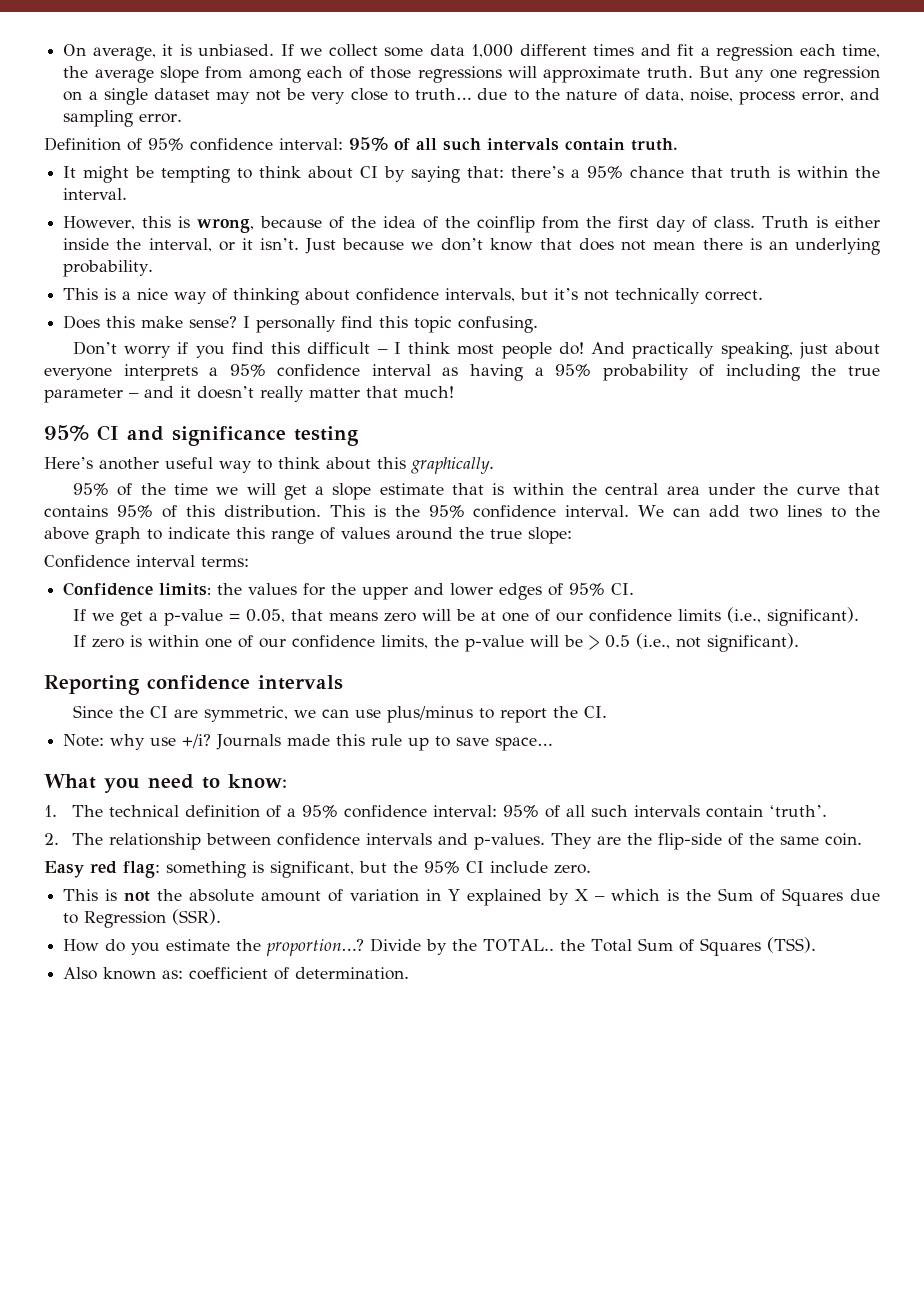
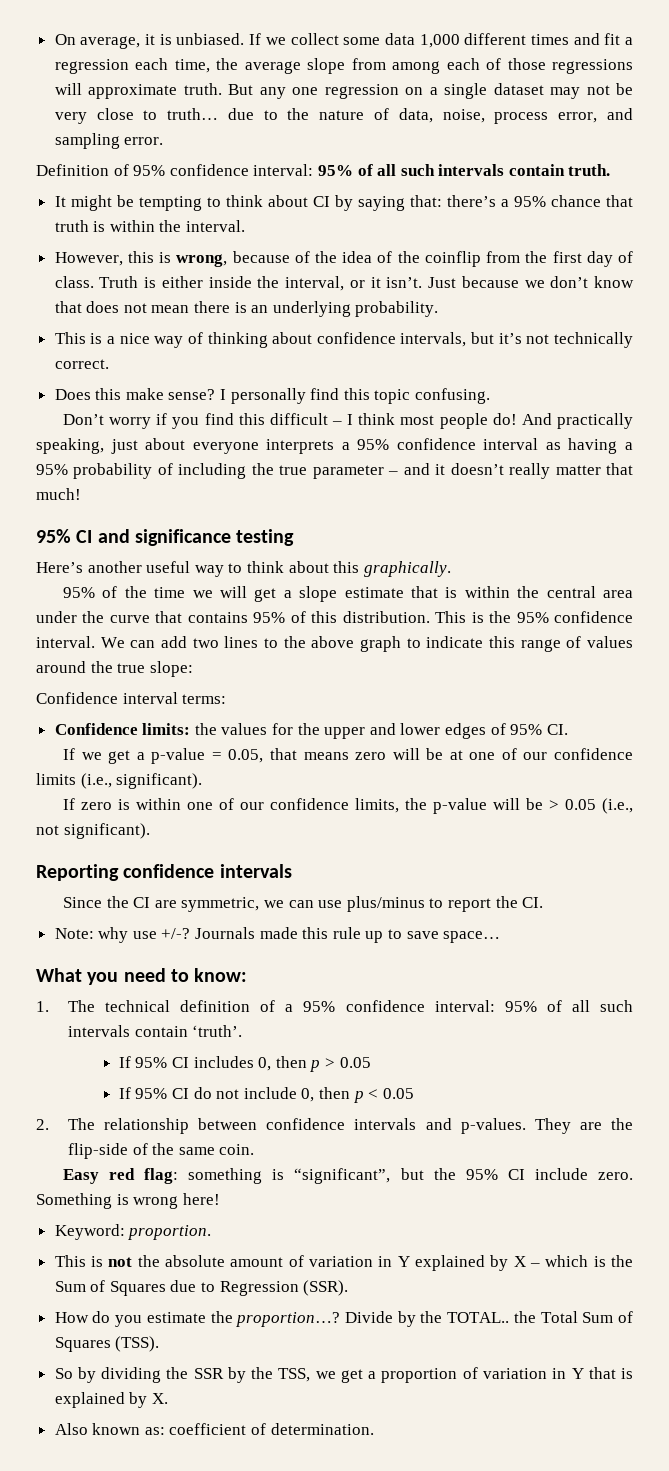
- If zero is within one of our confidence limits, the p-value will be > 0.5 (i.e., not significant).
+ If zero is within one of our confidence limits, the p-value will be > 0.05 (i.e., not significant).
- Note: why use +/i?
+ Note: why use +/-?
+ If 95% CI includes 0, then p > 0.05
+ If 95% CI do not include 0, then p < 0.05
- Easy red flag: something is significant, but the 95% CI include zero.
+ Easy red flag: something is “significant”, but the 95% CI include zero. Something is wrong here!
+ Keyword: proportion.
+ So by dividing the SSR by the TSS, we get a proportion of variation in Y that is explained by X.

